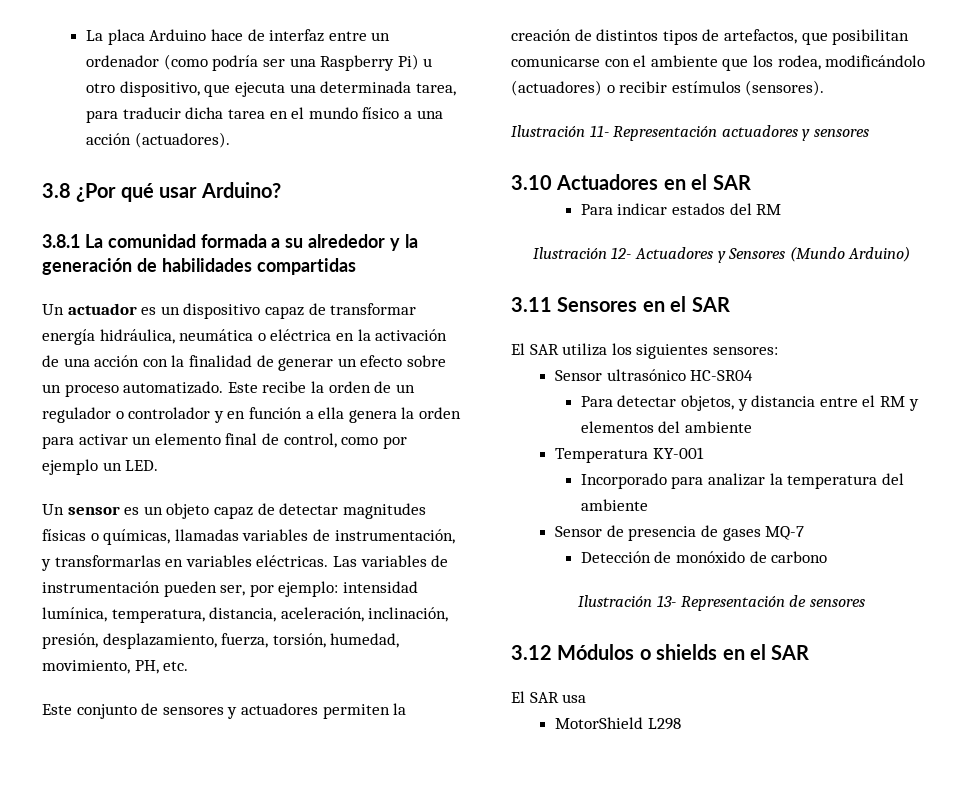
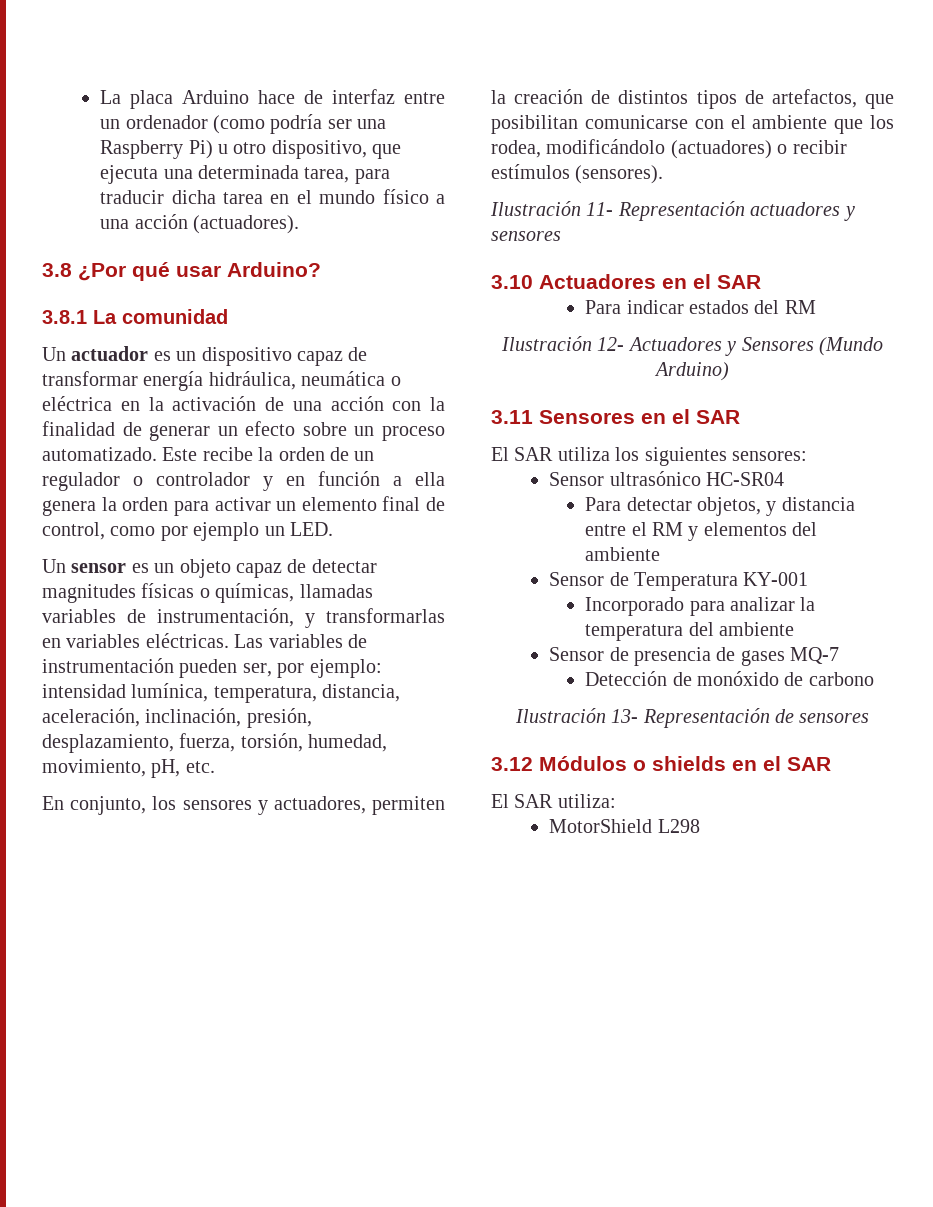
- 3.8.1 La comunidad formada a su alrededor y la generación de habilidades compartidas
+ 3.8.1 La comunidad
- Las variables de instrumentación pueden ser, por ejemplo: intensidad lumínica, temperatura, distancia, aceleración, inclinación, presión, desplazamiento, fuerza, torsión, humedad, movimiento, PH, etc.
+ Las variables de instrumentación pueden ser, por ejemplo: intensidad lumínica, temperatura, distancia, aceleración, inclinación, presión, desplazamiento, fuerza, torsión, humedad, movimiento, pH, etc.
- Este conjunto de sensores y actuadores permiten la creación de distintos tipos de artefactos, que posibilitan comunicarse con el ambiente que los rodea, modificándolo (actuadores) o recibir estímulos (sensores).
+ En conjunto, los sensores y actuadores, permiten la creación de distintos tipos de artefactos, que posibilitan comunicarse con el ambiente que los rodea, modificándolo (actuadores) o recibir estímulos (sensores).
- Temperatura KY-001
+ Sensor de Temperatura KY-001
- El SAR usa
+ El SAR utiliza:

